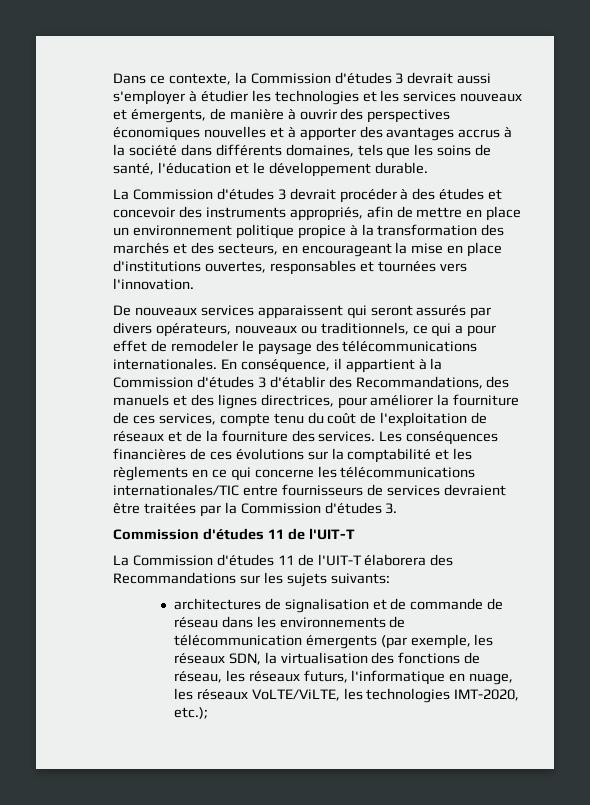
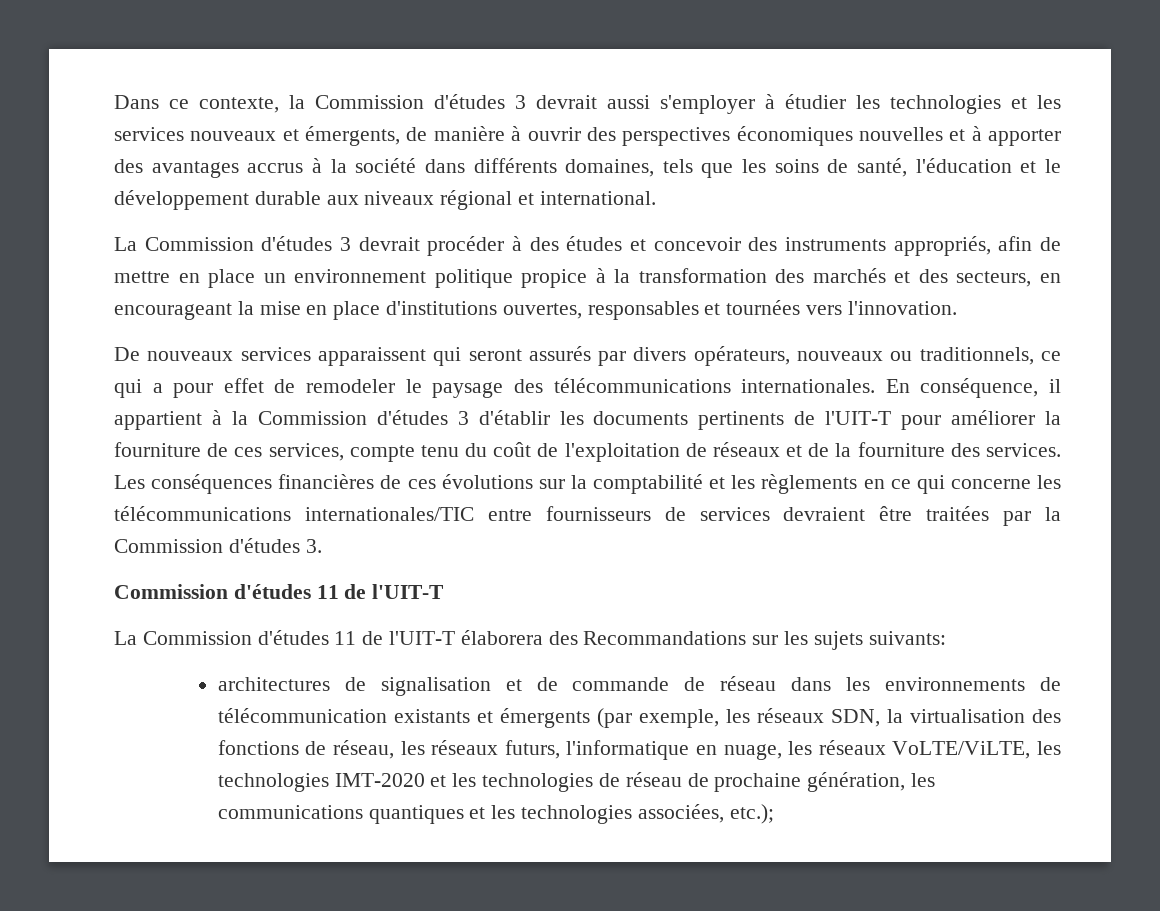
- Dans ce contexte, la Commission d'études 3 devrait aussi s'employer à étudier les technologies et les services nouveaux et émergents, de manière à ouvrir des perspectives économiques nouvelles et à apporter des avantages accrus à la société dans différents domaines, tels que les soins de santé, l'éducation et le développement durable.
+ Dans ce contexte, la Commission d'études 3 devrait aussi s'employer à étudier les technologies et les services nouveaux et émergents, de manière à ouvrir des perspectives économiques nouvelles et à apporter des avantages accrus à la société dans différents domaines, tels que les soins de santé, l'éducation et le développement durable aux niveaux régional et international.
- En conséquence, il appartient à la Commission d'études 3 d'établir des Recommandations, des manuels et des lignes directrices, pour améliorer la fourniture de ces services, compte tenu du coût de l'exploitation de réseaux et de la fourniture des services.
+ En conséquence, il appartient à la Commission d'études 3 d'établir les documents pertinents de l'UIT-T pour améliorer la fourniture de ces services, compte tenu du coût de l'exploitation de réseaux et de la fourniture des services.
- architectures de signalisation et de commande de réseau dans les environnements de télécommunication émergents (par exemple, les réseaux SDN, la virtualisation des fonctions de réseau, les réseaux futurs, l'informatique en nuage, les réseaux VoLTE/ViLTE, les technologies IMT-2020, etc.);
+ architectures de signalisation et de commande de réseau dans les environnements de télécommunication existants et émergents (par exemple, les réseaux SDN, la virtualisation des fonctions de réseau, les réseaux futurs, l'informatique en nuage, les réseaux VoLTE/ViLTE, les technologies IMT-2020 et les technologies de réseau de prochaine génération, les communications quantiques et les technologies associées, etc.);

